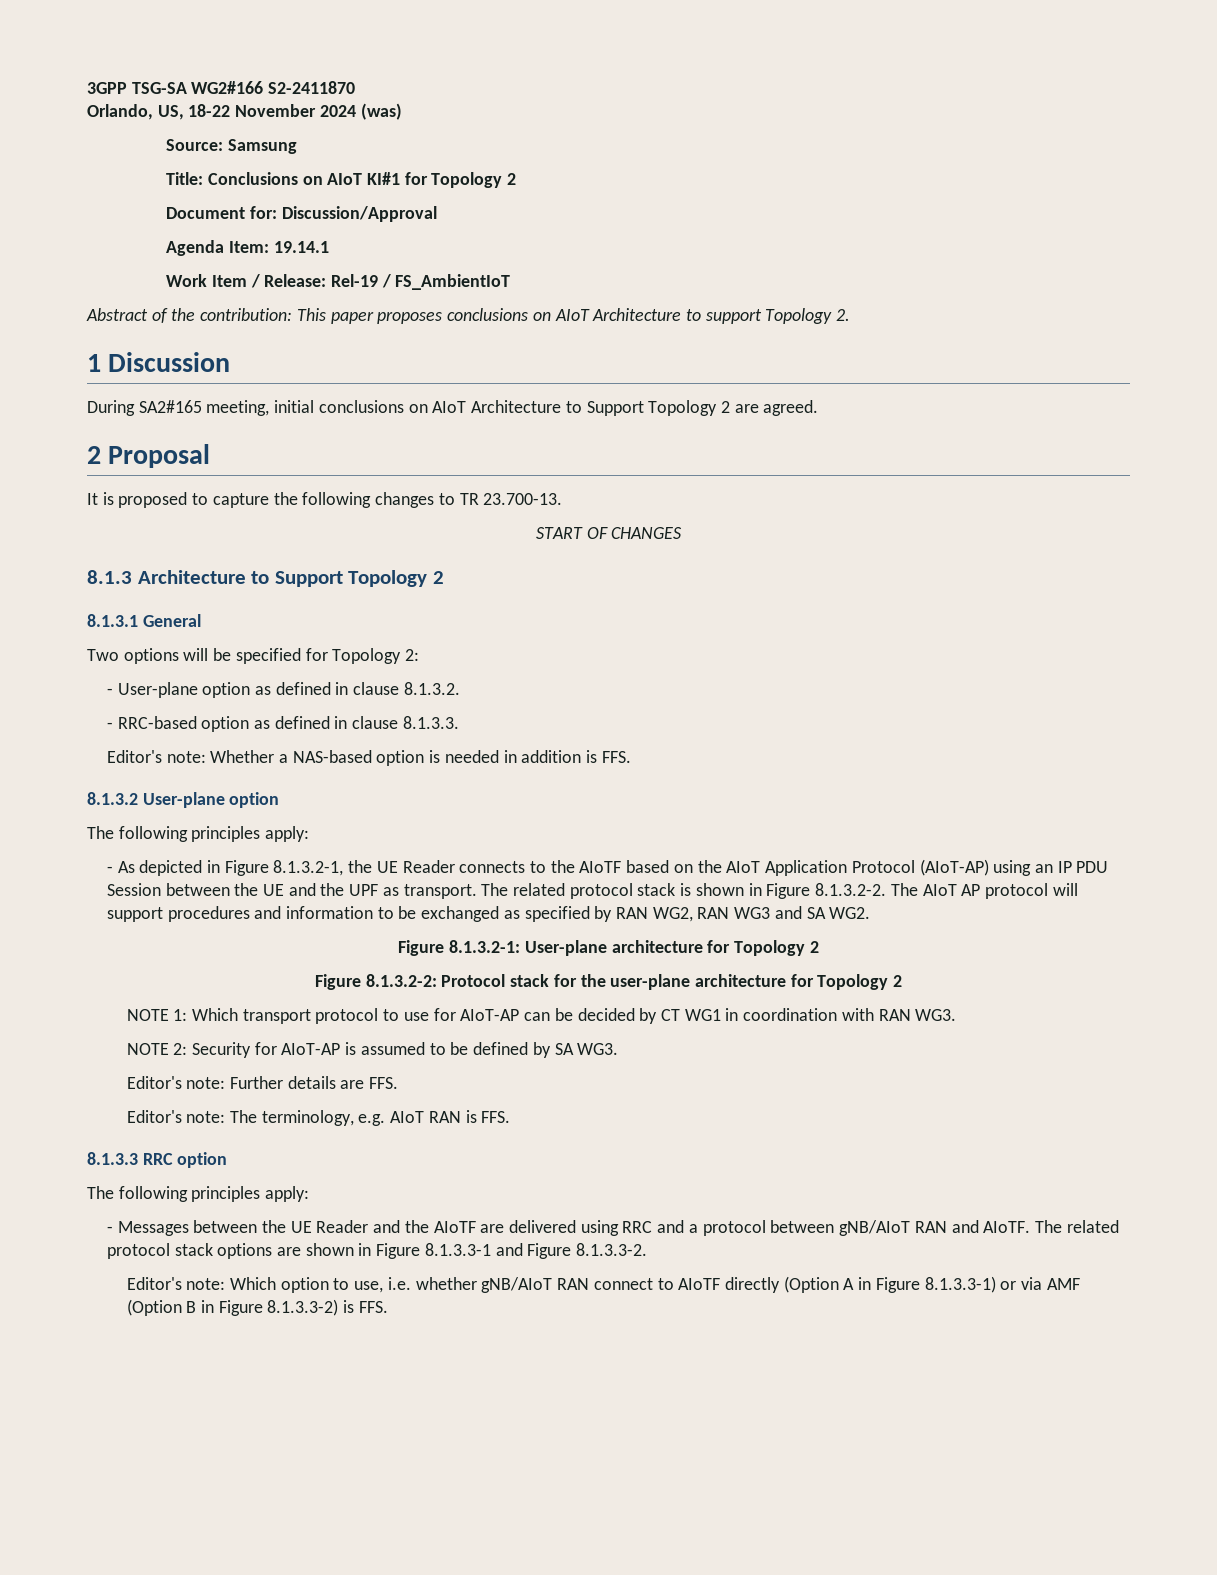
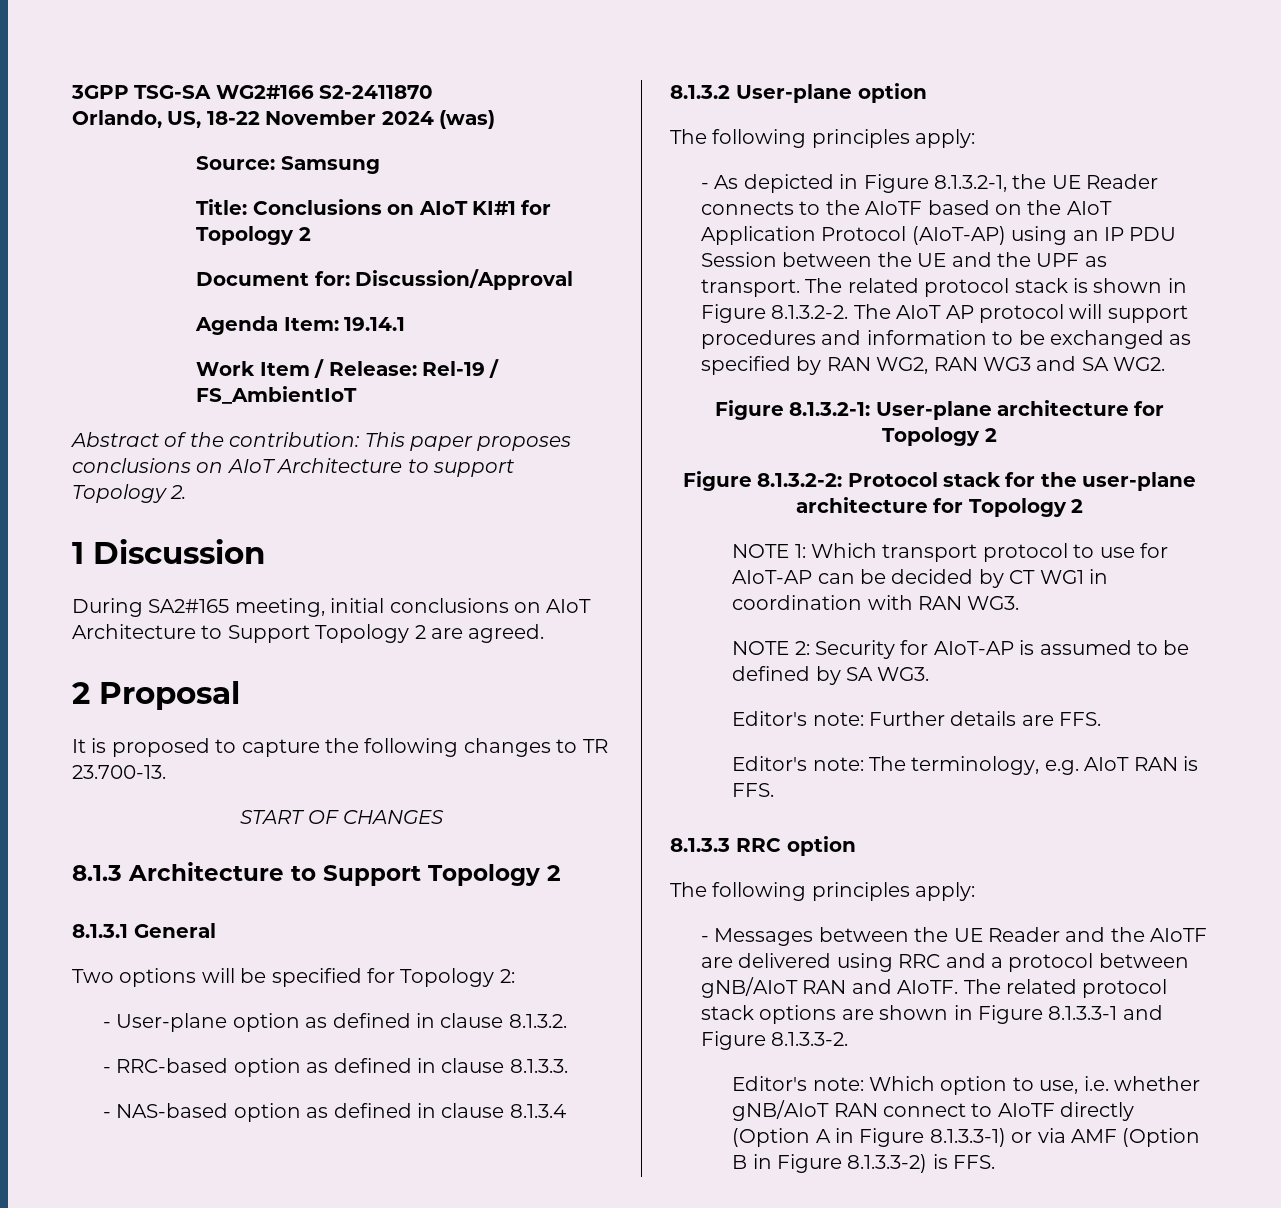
- Editor's note: Whether a NAS-based option is needed in addition is FFS.
+ - NAS-based option as defined in clause 8.1.3.4

